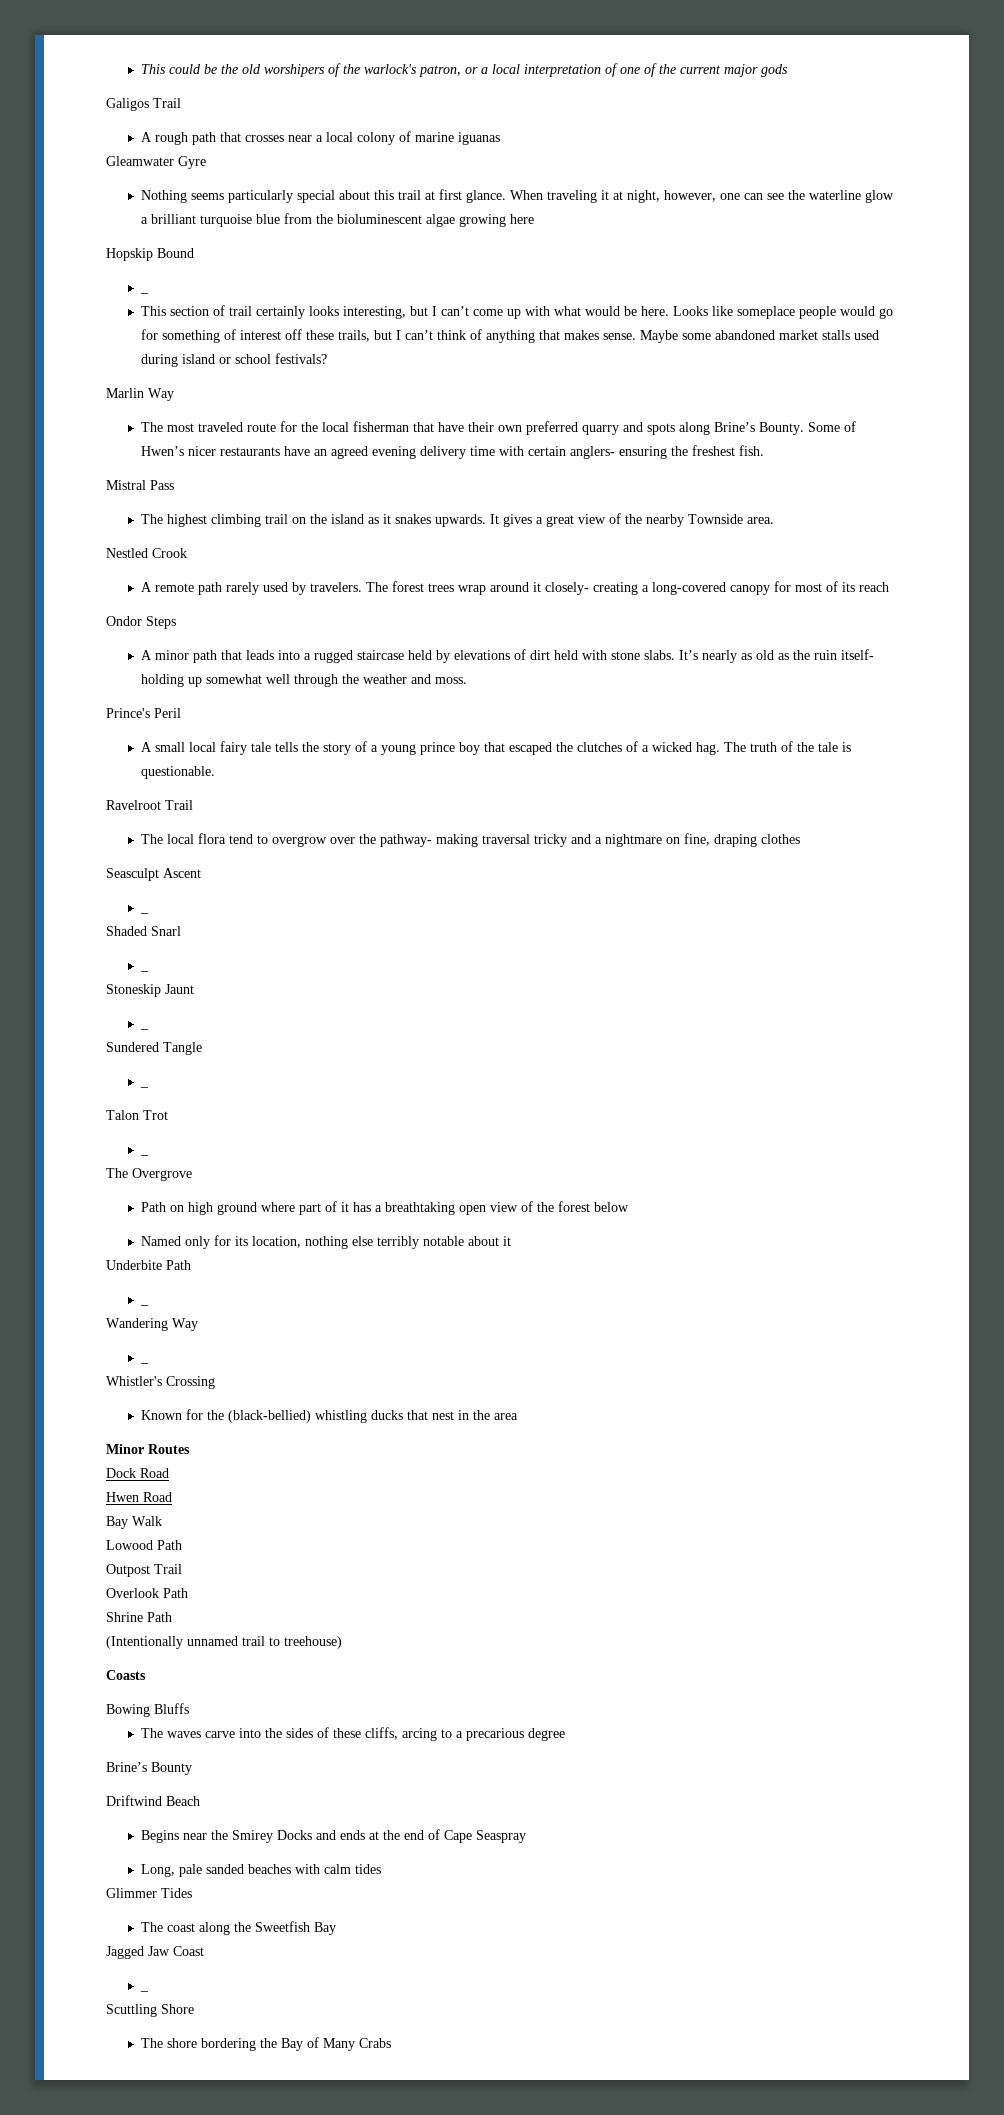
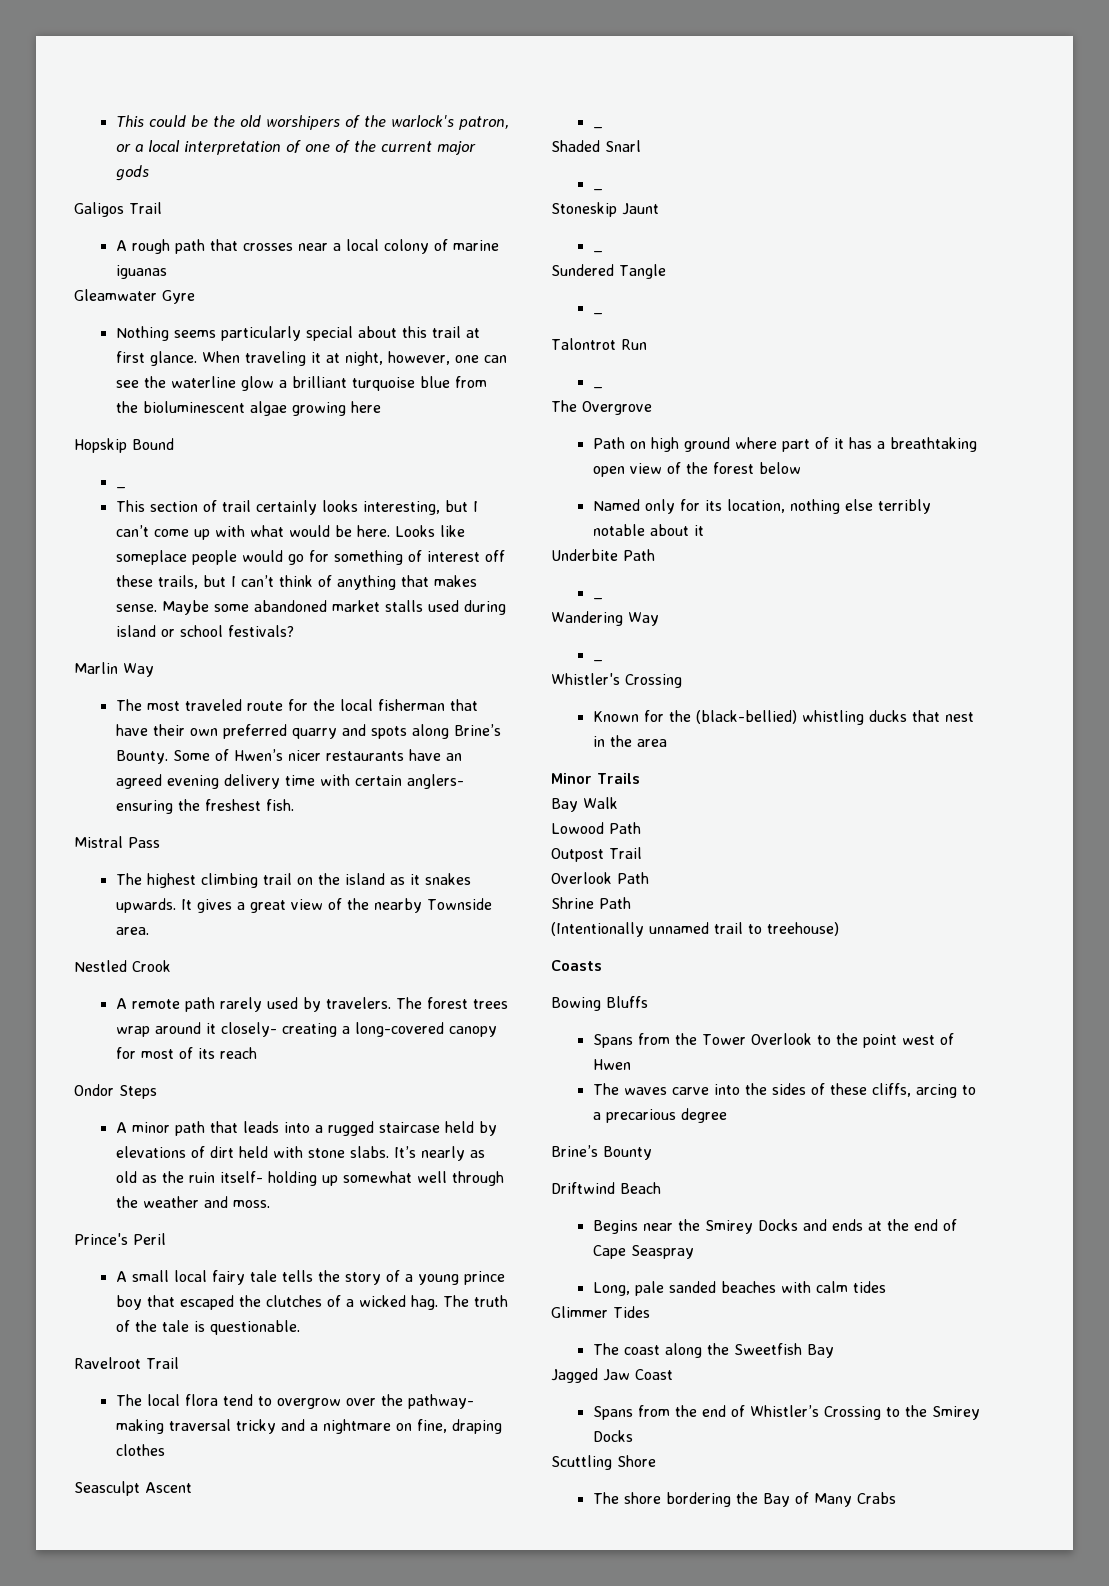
- Talon Trot
+ Talontrot Run
- Minor Routes
- Dock Road
- Hwen Road
+ Minor Trails
+ Spans from the Tower Overlook to the point west of Hwen
  Jagged Jaw Coast
- _
+ Spans from the end of Whistler’s Crossing to the Smirey Docks

